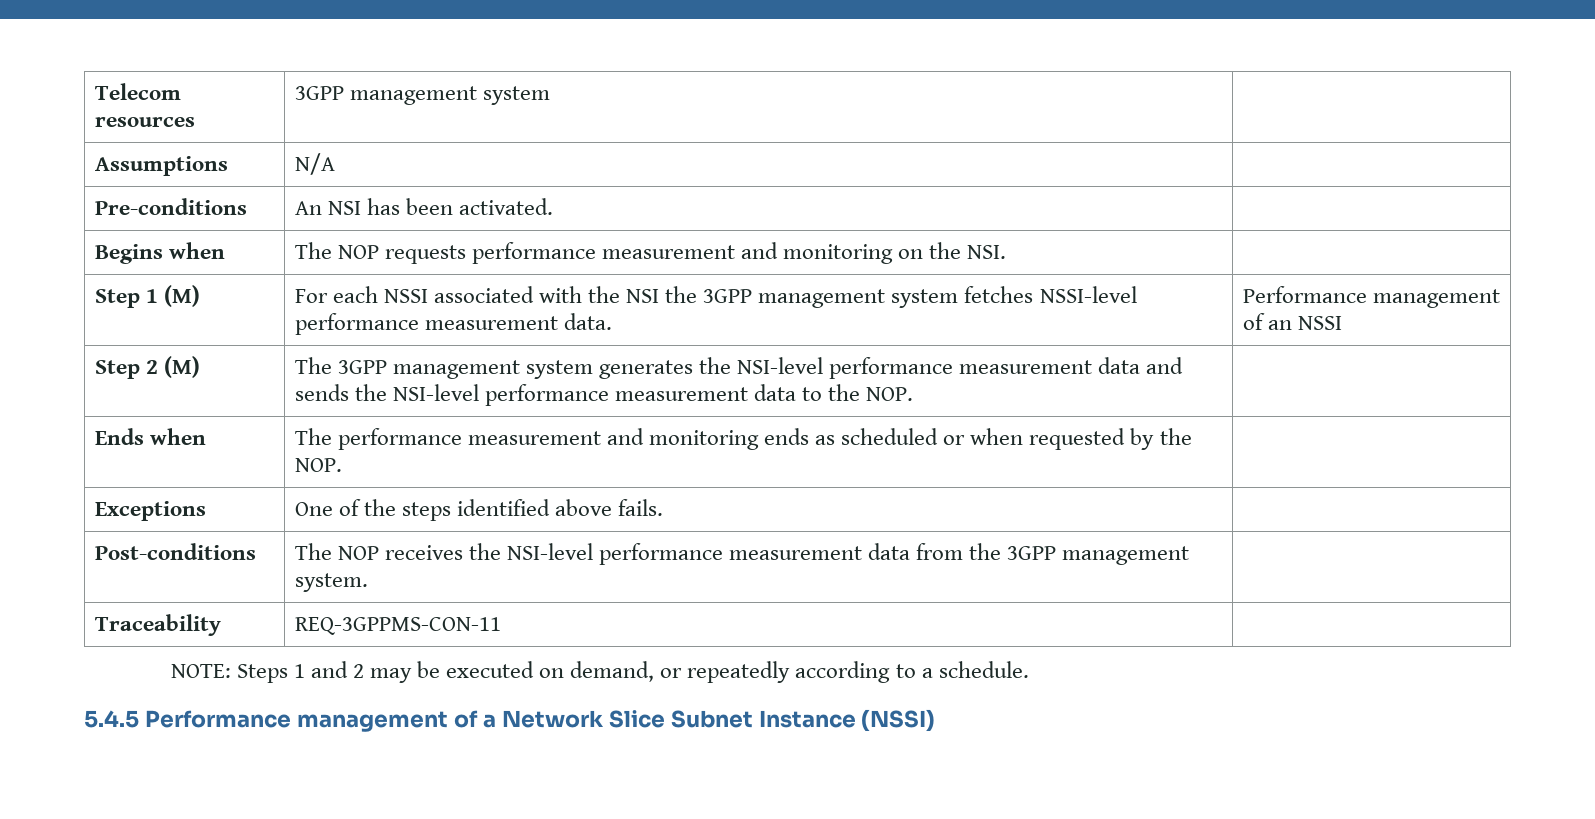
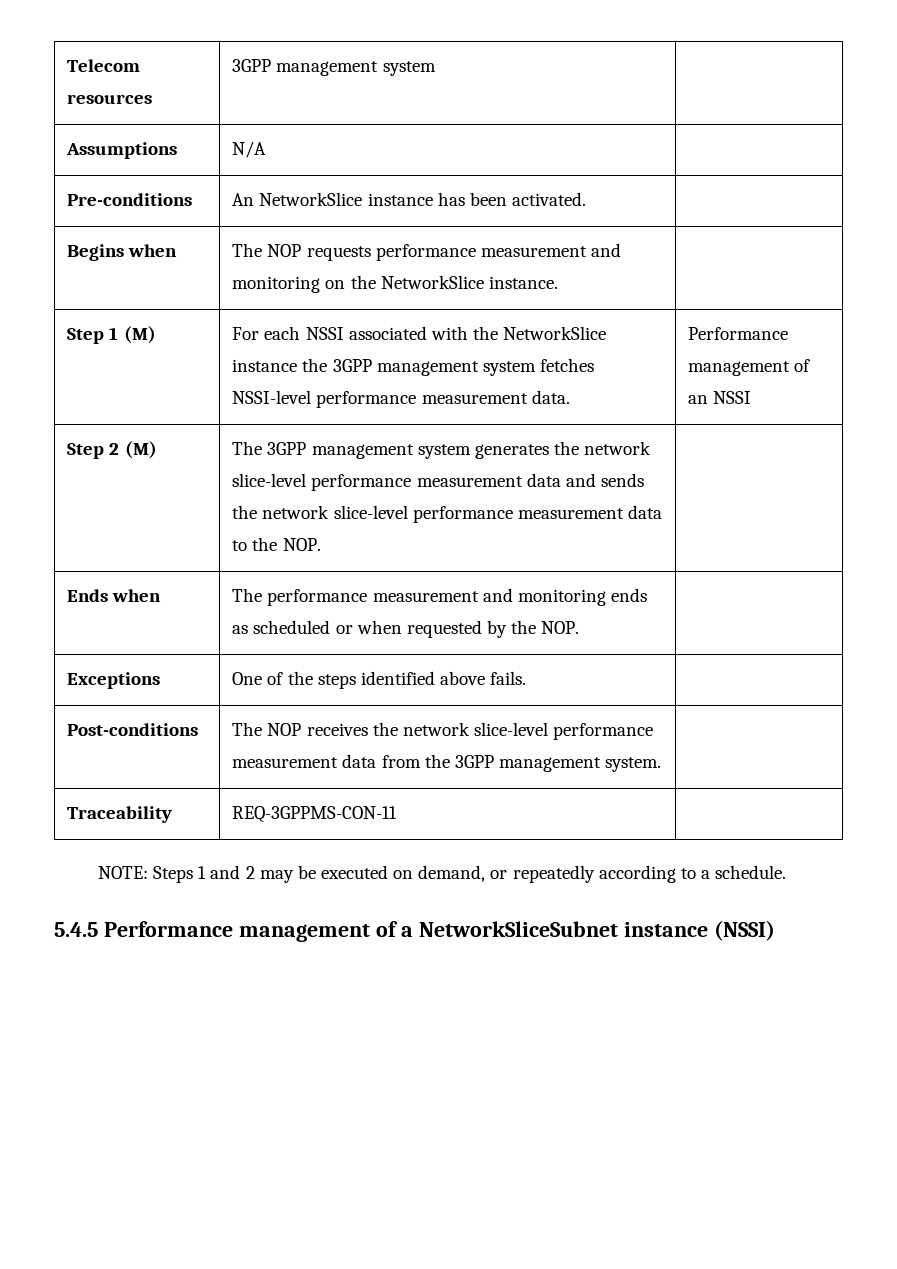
- Pre-conditions | An NSI has been activated. |
+ Pre-conditions | An NetworkSlice instance has been activated. |
- Begins when | The NOP requests performance measurement and monitoring on the NSI. |
+ Begins when | The NOP requests performance measurement and monitoring on the NetworkSlice instance. |
- Step 1 (M) | For each NSSI associated with the NSI the 3GPP management system fetches NSSI-level performance measurement data. | Performance management of an NSSI
+ Step 1 (M) | For each NSSI associated with the NetworkSlice instance the 3GPP management system fetches NSSI-level performance measurement data. | Performance management of an NSSI
- Step 2 (M) | The 3GPP management system generates the NSI-level performance measurement data and sends the NSI-level performance measurement data to the NOP. |
+ Step 2 (M) | The 3GPP management system generates the network slice-level performance measurement data and sends the network slice-level performance measurement data to the NOP. |
- Post-conditions | The NOP receives the NSI-level performance measurement data from the 3GPP management system. |
+ Post-conditions | The NOP receives the network slice-level performance measurement data from the 3GPP management system. |
- 5.4.5 Performance management of a Network Slice Subnet Instance (NSSI)
+ 5.4.5 Performance management of a NetworkSliceSubnet instance (NSSI)

